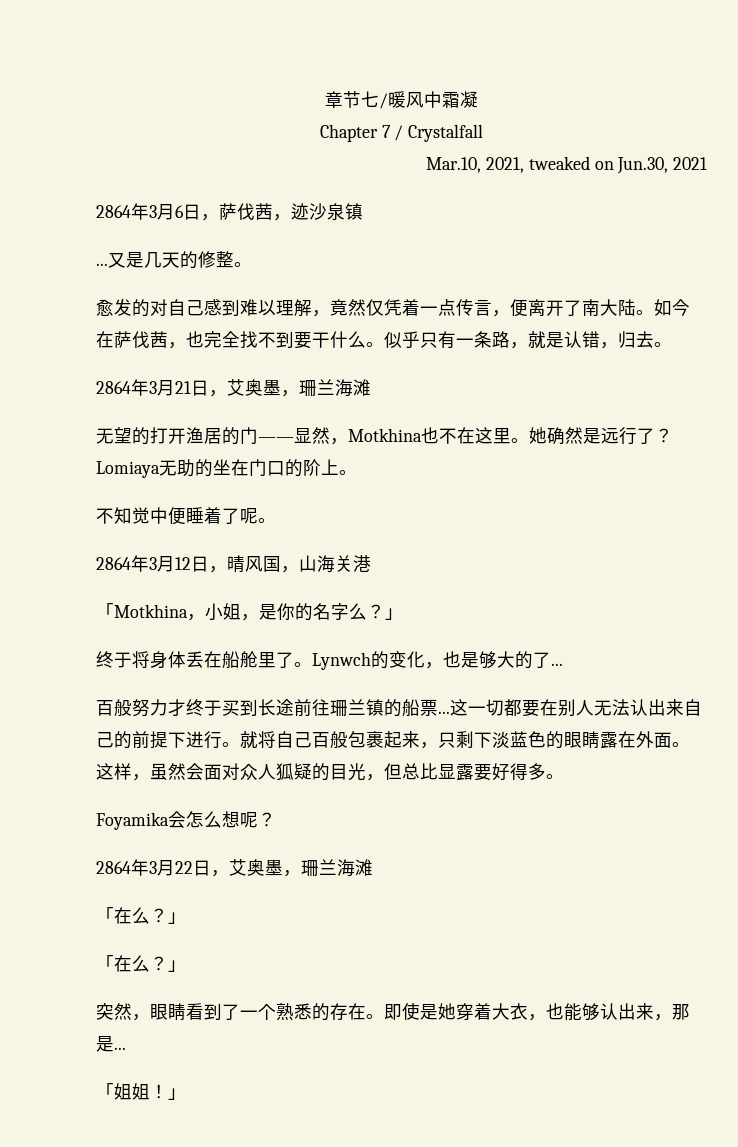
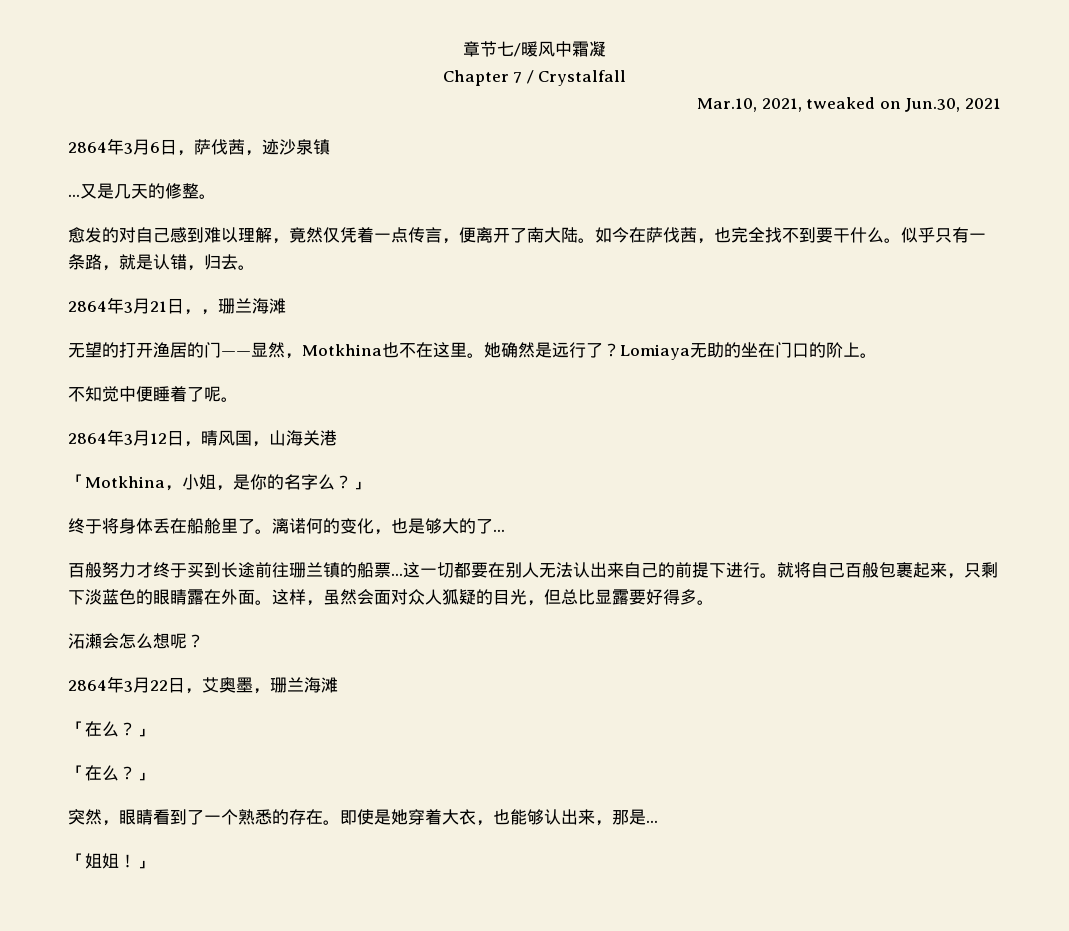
- 2864年3月21日，艾奥墨，珊兰海滩
+ 2864年3月21日，，珊兰海滩
- Lynwch的变化，也是够大的了...
+ 漓诺何的变化，也是够大的了...
- Foyamika会怎么想呢？
+ 沰瀬会怎么想呢？

